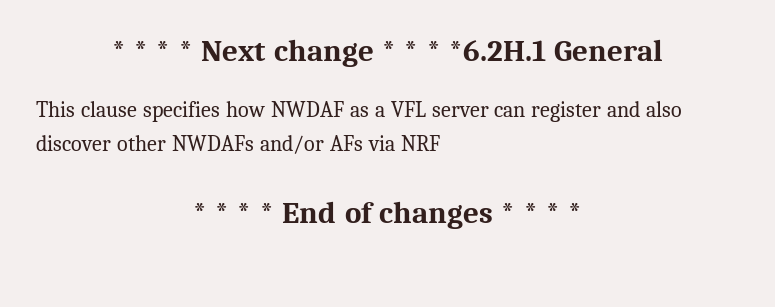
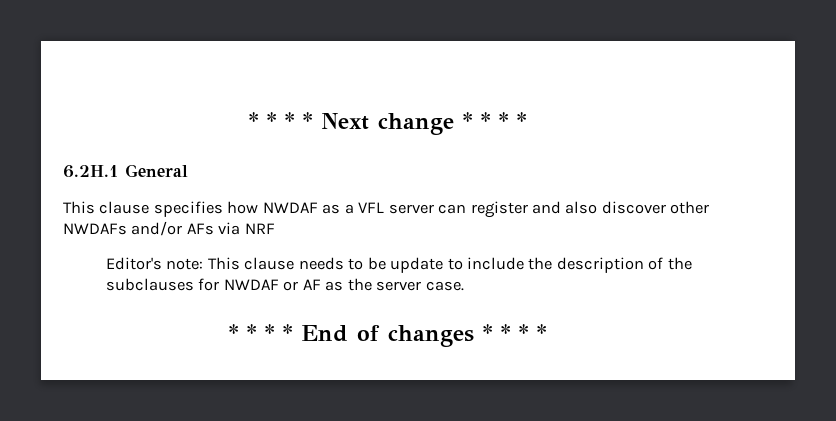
- * * * * Next change * * * *6.2H.1 General
+ * * * * Next change * * * *
+ 6.2H.1 General
+ Editor's note: This clause needs to be update to include the description of the subclauses for NWDAF or AF as the server case.

